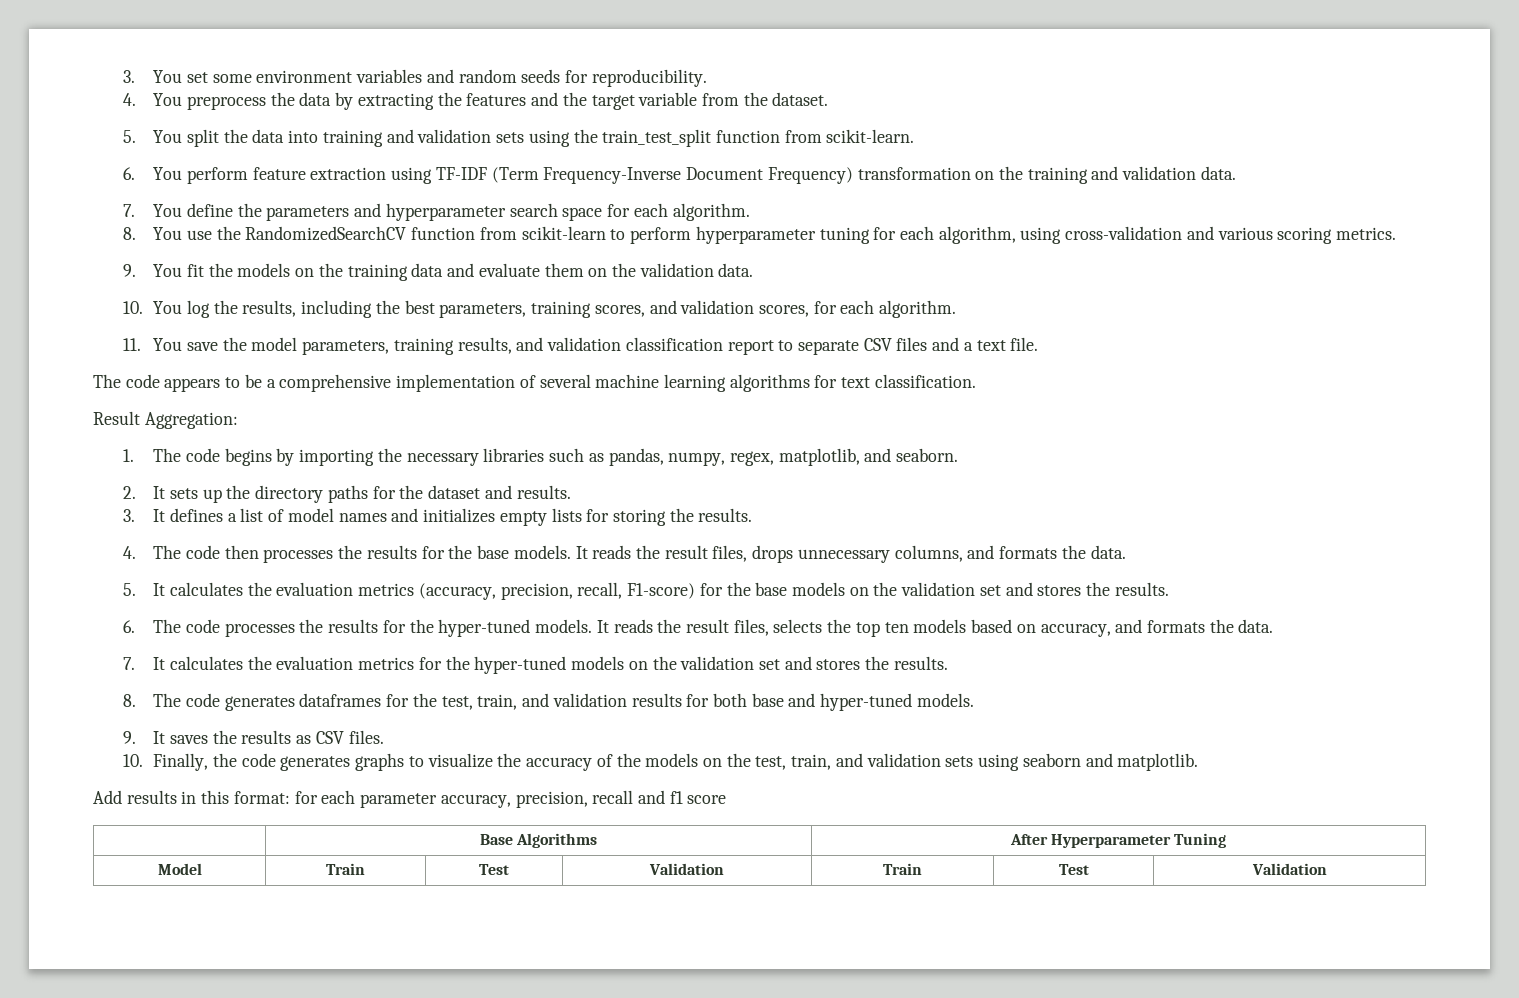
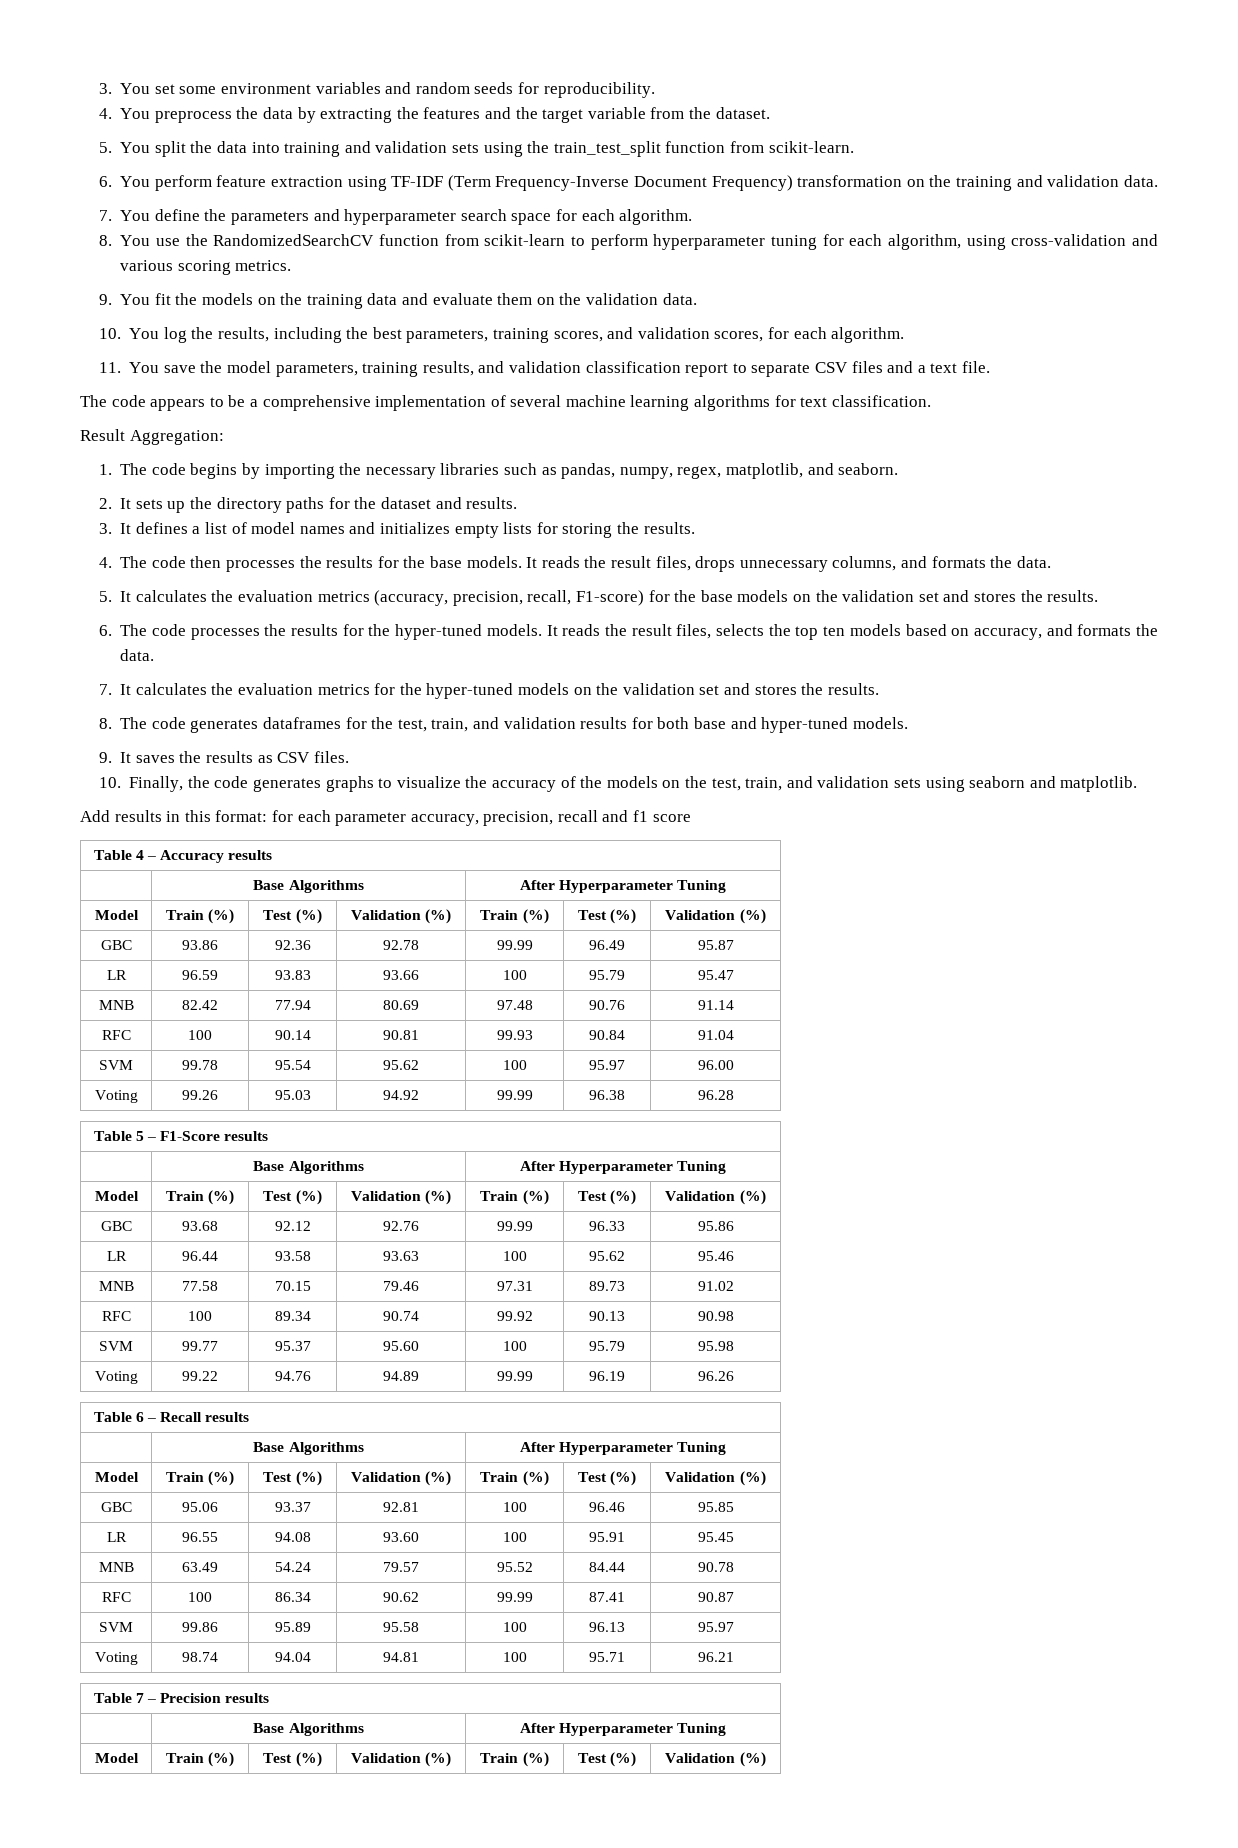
+ Table 4 – Accuracy results
  | Base Algorithms | After Hyperparameter Tuning
- Model | Train | Test | Validation | Train | Test | Validation
+ Model | Train (%) | Test (%) | Validation (%) | Train (%) | Test (%) | Validation (%)
+ GBC | 93.86 | 92.36 | 92.78 | 99.99 | 96.49 | 95.87
+ LR | 96.59 | 93.83 | 93.66 | 100 | 95.79 | 95.47
+ MNB | 82.42 | 77.94 | 80.69 | 97.48 | 90.76 | 91.14
+ RFC | 100 | 90.14 | 90.81 | 99.93 | 90.84 | 91.04
+ SVM | 99.78 | 95.54 | 95.62 | 100 | 95.97 | 96.00
+ Voting | 99.26 | 95.03 | 94.92 | 99.99 | 96.38 | 96.28
+ Table 5 – F1-Score results
+ | Base Algorithms | After Hyperparameter Tuning
+ Model | Train (%) | Test (%) | Validation (%) | Train (%) | Test (%) | Validation (%)
+ GBC | 93.68 | 92.12 | 92.76 | 99.99 | 96.33 | 95.86
+ LR | 96.44 | 93.58 | 93.63 | 100 | 95.62 | 95.46
+ MNB | 77.58 | 70.15 | 79.46 | 97.31 | 89.73 | 91.02
+ RFC | 100 | 89.34 | 90.74 | 99.92 | 90.13 | 90.98
+ SVM | 99.77 | 95.37 | 95.60 | 100 | 95.79 | 95.98
+ Voting | 99.22 | 94.76 | 94.89 | 99.99 | 96.19 | 96.26
+ Table 6 – Recall results
+ | Base Algorithms | After Hyperparameter Tuning
+ Model | Train (%) | Test (%) | Validation (%) | Train (%) | Test (%) | Validation (%)
+ GBC | 95.06 | 93.37 | 92.81 | 100 | 96.46 | 95.85
+ LR | 96.55 | 94.08 | 93.60 | 100 | 95.91 | 95.45
+ MNB | 63.49 | 54.24 | 79.57 | 95.52 | 84.44 | 90.78
+ RFC | 100 | 86.34 | 90.62 | 99.99 | 87.41 | 90.87
+ SVM | 99.86 | 95.89 | 95.58 | 100 | 96.13 | 95.97
+ Voting | 98.74 | 94.04 | 94.81 | 100 | 95.71 | 96.21
+ Table 7 – Precision results
+ | Base Algorithms | After Hyperparameter Tuning
+ Model | Train (%) | Test (%) | Validation (%) | Train (%) | Test (%) | Validation (%)

